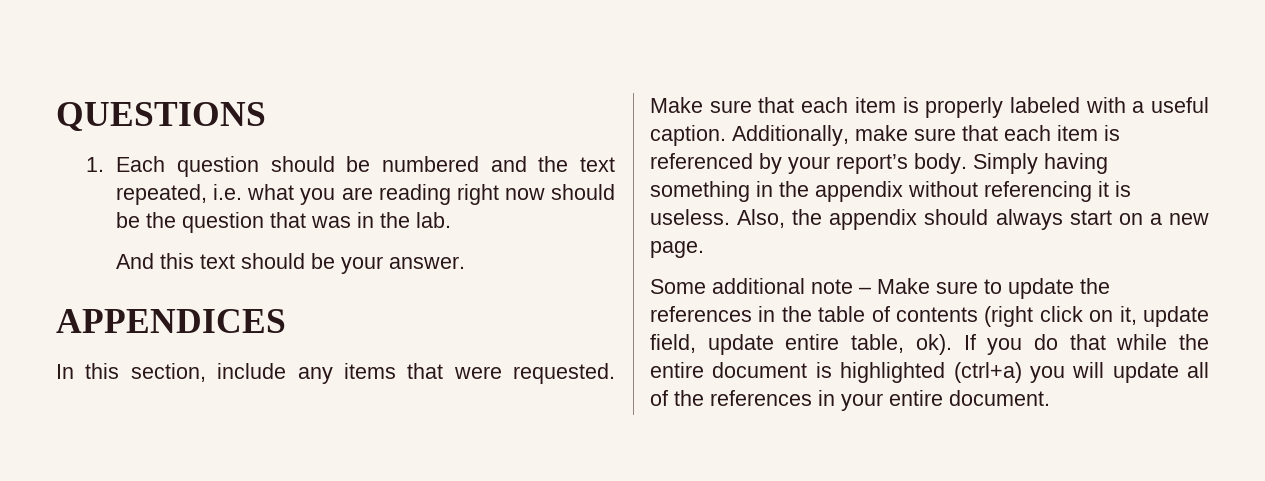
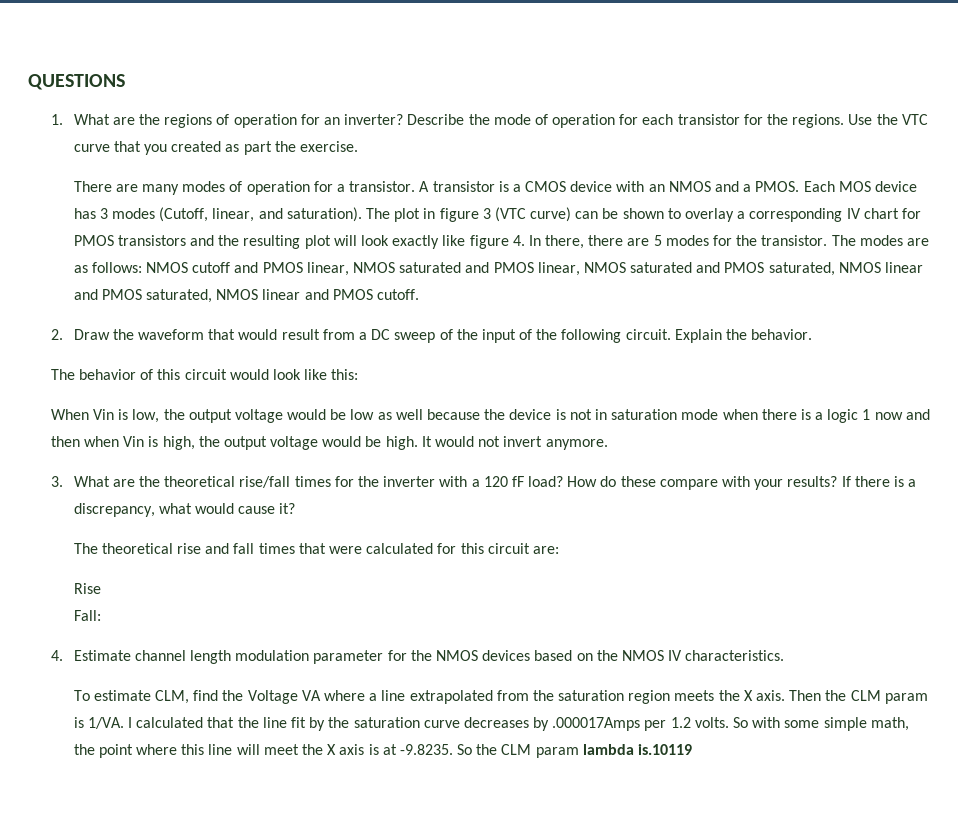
- 1. Each question should be numbered and the text repeated, i.e. what you are reading right now should be the question that was in the lab.
- And this text should be your answer.
- APPENDICES
- In this section, include any items that were requested. Make sure that each item is properly labeled with a useful caption. Additionally, make sure that each item is referenced by your report’s body. Simply having something in the appendix without referencing it is useless. Also, the appendix should always start on a new page.
- Some additional note – Make sure to update the references in the table of contents (right click on it, update field, update entire table, ok). If you do that while the entire document is highlighted (ctrl+a) you will update all of the references in your entire document.
+ 1. What are the regions of operation for an inverter? Describe the mode of operation for each transistor for the regions. Use the VTC curve that you created as part the exercise.
+ There are many modes of operation for a transistor. A transistor is a CMOS device with an NMOS and a PMOS. Each MOS device has 3 modes (Cutoff, linear, and saturation). The plot in figure 3 (VTC curve) can be shown to overlay a corresponding IV chart for PMOS transistors and the resulting plot will look exactly like figure 4. In there, there are 5 modes for the transistor. The modes are as follows: NMOS cutoff and PMOS linear, NMOS saturated and PMOS linear, NMOS saturated and PMOS saturated, NMOS linear and PMOS saturated, NMOS linear and PMOS cutoff.
+ 2. Draw the waveform that would result from a DC sweep of the input of the following circuit. Explain the behavior.
+ The behavior of this circuit would look like this:
+ When Vin is low, the output voltage would be low as well because the device is not in saturation mode when there is a logic 1 now and then when Vin is high, the output voltage would be high. It would not invert anymore.
+ 3. What are the theoretical rise/fall times for the inverter with a 120 fF load? How do these compare with your results? If there is a discrepancy, what would cause it?
+ The theoretical rise and fall times that were calculated for this circuit are:
+ Rise
+ Fall:
+ 4. Estimate channel length modulation parameter for the NMOS devices based on the NMOS IV characteristics.
+ To estimate CLM, find the Voltage VA where a line extrapolated from the saturation region meets the X axis. Then the CLM param is 1/VA. I calculated that the line fit by the saturation curve decreases by .000017Amps per 1.2 volts. So with some simple math, the point where this line will meet the X axis is at -9.8235. So the CLM param lambda is.10119

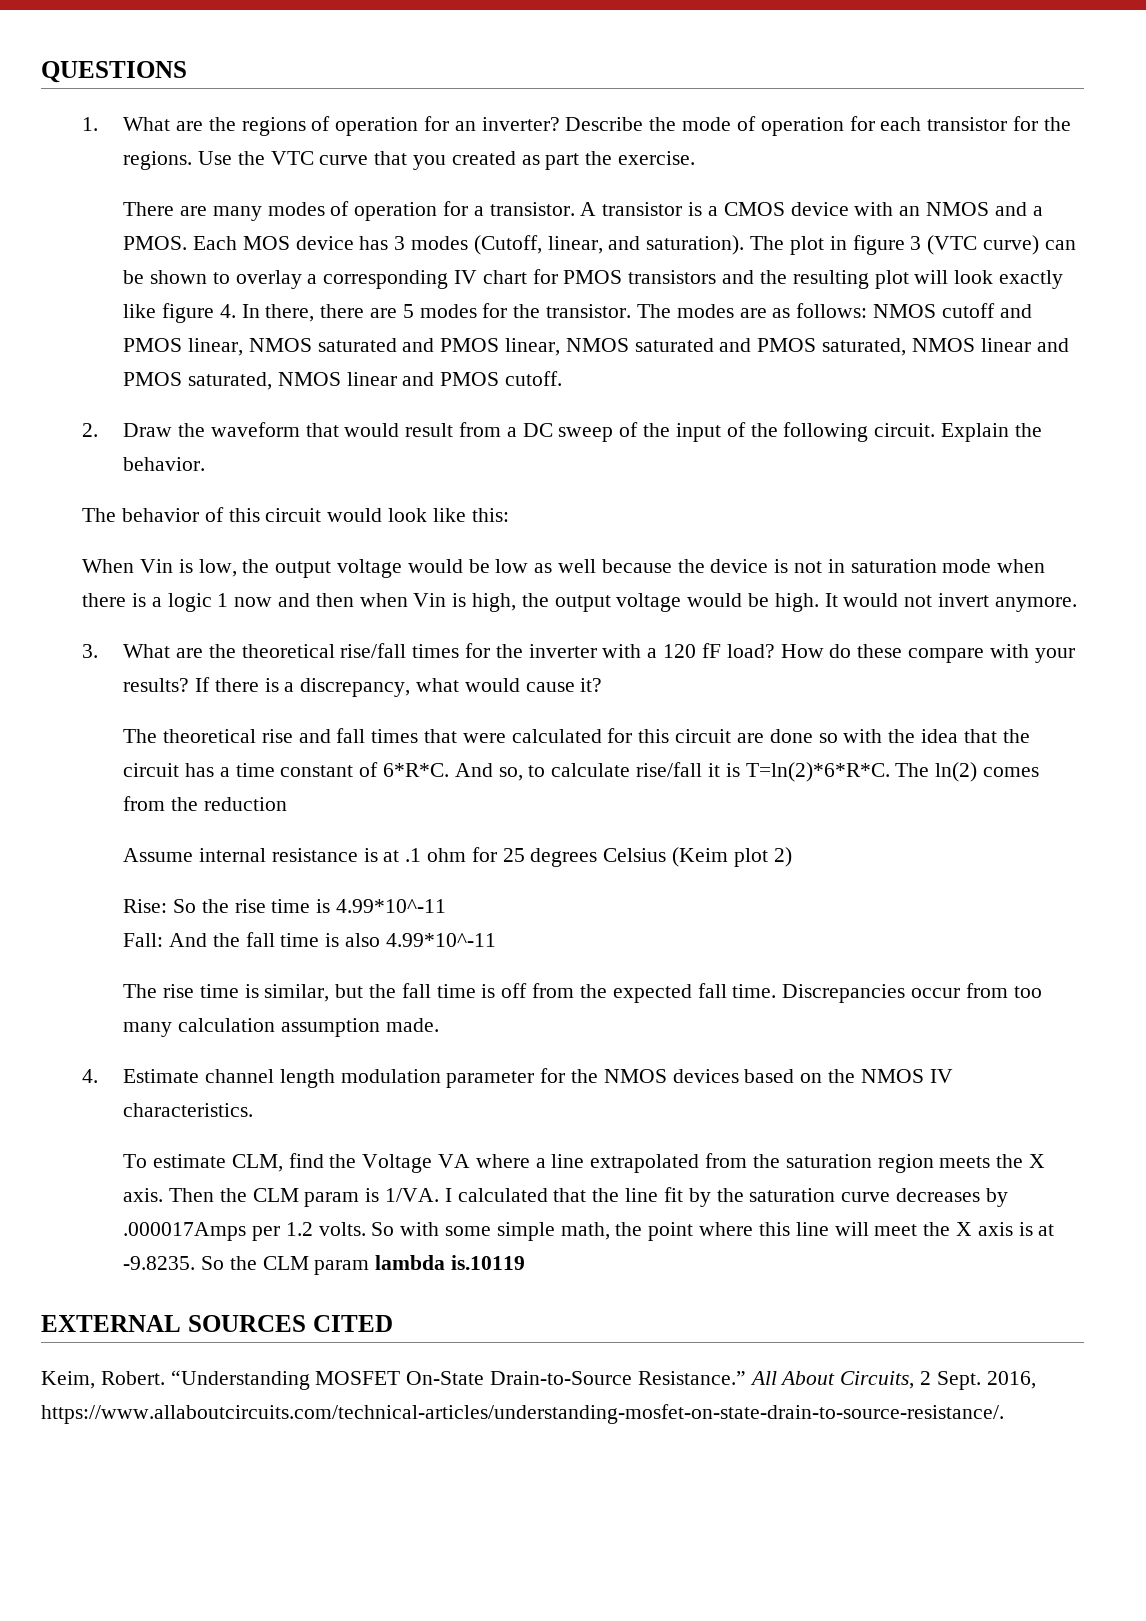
- The theoretical rise and fall times that were calculated for this circuit are:
- Rise
- Fall:
+ The theoretical rise and fall times that were calculated for this circuit are done so with the idea that the circuit has a time constant of 6*R*C. And so, to calculate rise/fall it is T=ln(2)*6*R*C. The ln(2) comes from the reduction
+ Assume internal resistance is at .1 ohm for 25 degrees Celsius (Keim plot 2)
+ Rise: So the rise time is 4.99*10^-11
+ Fall: And the fall time is also 4.99*10^-11
+ The rise time is similar, but the fall time is off from the expected fall time. Discrepancies occur from too many calculation assumption made.
+ EXTERNAL SOURCES CITED
+ Keim, Robert. “Understanding MOSFET On-State Drain-to-Source Resistance.” All About Circuits, 2 Sept. 2016, https://www.allaboutcircuits.com/technical-articles/understanding-mosfet-on-state-drain-to-source-resistance/.

